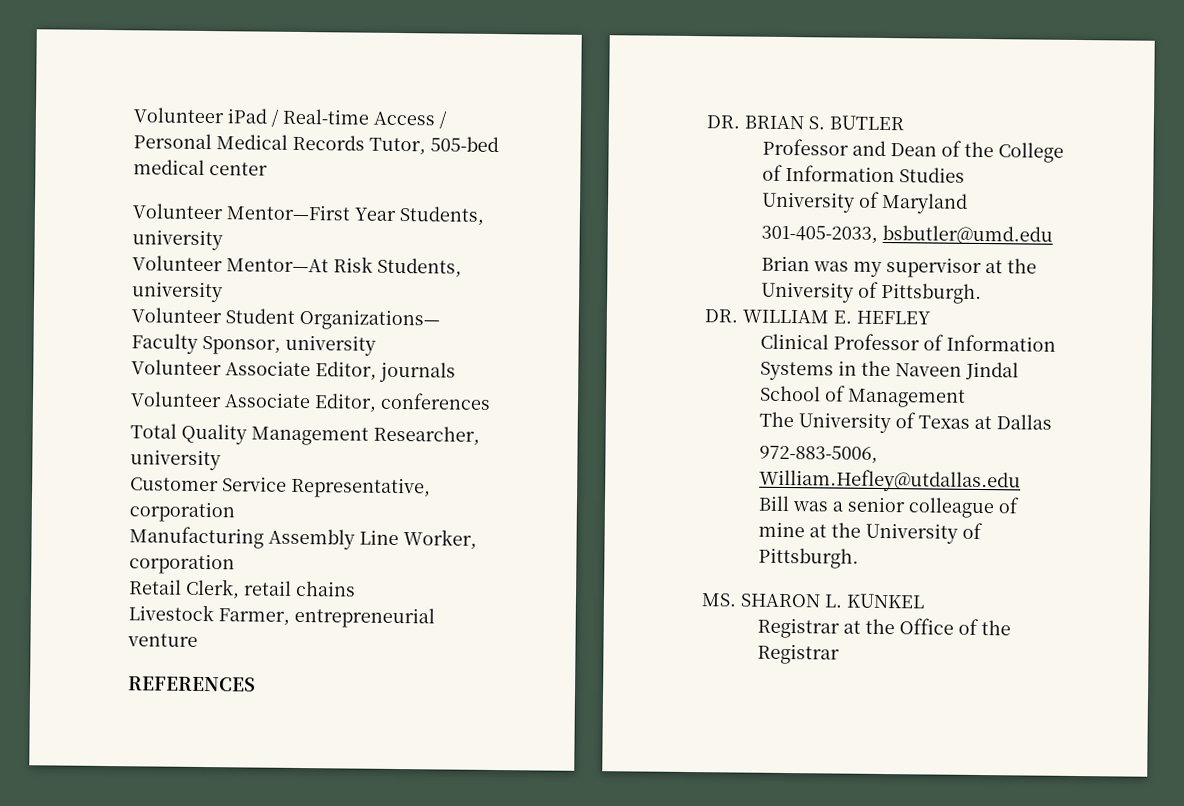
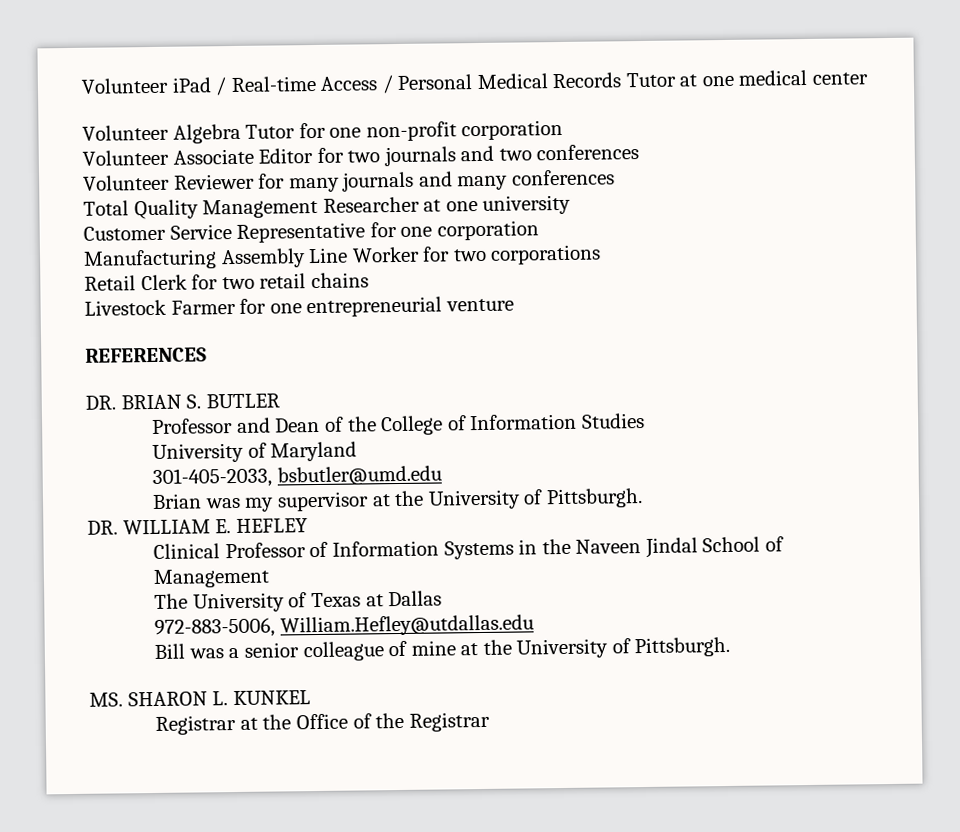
- Volunteer iPad / Real-time Access / Personal Medical Records Tutor, 505-bed medical center
+ Volunteer iPad / Real-time Access / Personal Medical Records Tutor at one medical center
- Volunteer Mentor—First Year Students, university
- Volunteer Mentor—At Risk Students, university
- Volunteer Student Organizations— Faculty Sponsor, university
- Volunteer Associate Editor, journals
- Volunteer Associate Editor, conferences
+ Volunteer Algebra Tutor for one non-profit corporation
+ Volunteer Associate Editor for two journals and two conferences
+ Volunteer Reviewer for many journals and many conferences
- Total Quality Management Researcher, university
+ Total Quality Management Researcher at one university
- Customer Service Representative, corporation
+ Customer Service Representative for one corporation
- Manufacturing Assembly Line Worker, corporation
- Retail Clerk, retail chains
+ Manufacturing Assembly Line Worker for two corporations
+ Retail Clerk for two retail chains
- Livestock Farmer, entrepreneurial venture
+ Livestock Farmer for one entrepreneurial venture

